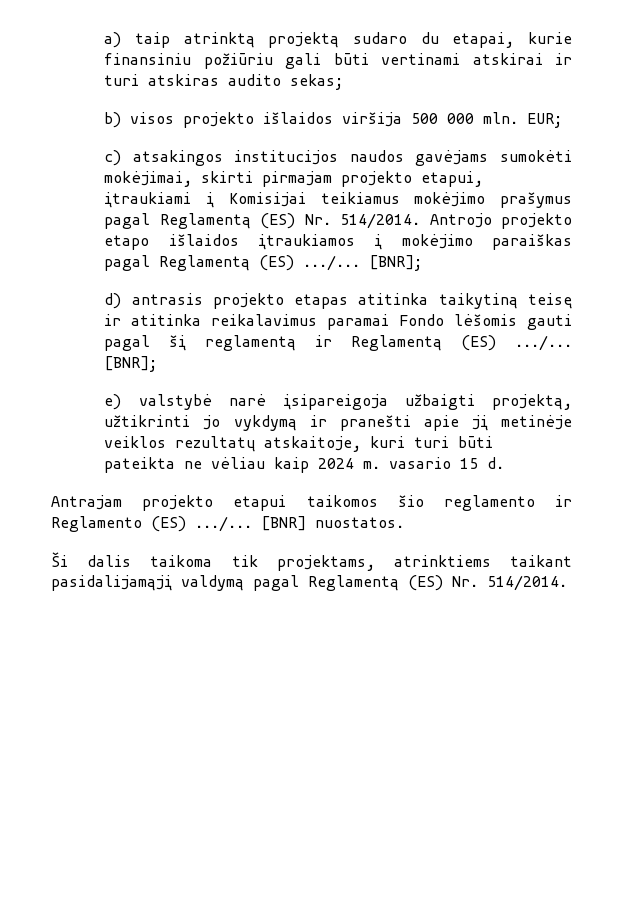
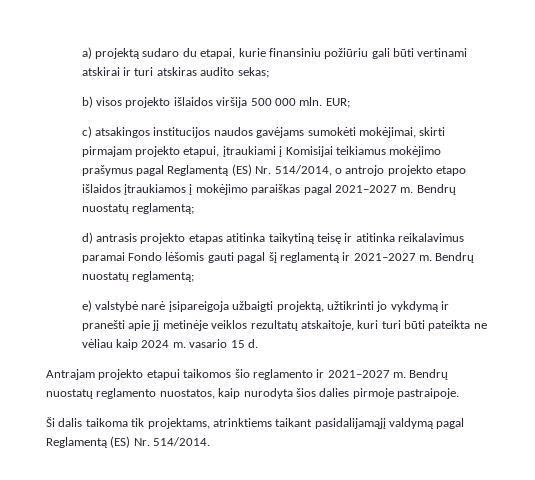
- a) taip atrinktą projektą sudaro du etapai, kurie finansiniu požiūriu gali būti vertinami atskirai ir turi atskiras audito sekas;
+ a) projektą sudaro du etapai, kurie finansiniu požiūriu gali būti vertinami atskirai ir turi atskiras audito sekas;
- c) atsakingos institucijos naudos gavėjams sumokėti mokėjimai, skirti pirmajam projekto etapui, įtraukiami į Komisijai teikiamus mokėjimo prašymus pagal Reglamentą (ES) Nr. 514/2014. Antrojo projekto etapo išlaidos įtraukiamos į mokėjimo paraiškas pagal Reglamentą (ES) .../... [BNR];
+ c) atsakingos institucijos naudos gavėjams sumokėti mokėjimai, skirti pirmajam projekto etapui, įtraukiami į Komisijai teikiamus mokėjimo prašymus pagal Reglamentą (ES) Nr. 514/2014, o antrojo projekto etapo išlaidos įtraukiamos į mokėjimo paraiškas pagal 2021–2027 m. Bendrų nuostatų reglamentą;
- d) antrasis projekto etapas atitinka taikytiną teisę ir atitinka reikalavimus paramai Fondo lėšomis gauti pagal šį reglamentą ir Reglamentą (ES) .../... [BNR];
+ d) antrasis projekto etapas atitinka taikytiną teisę ir atitinka reikalavimus paramai Fondo lėšomis gauti pagal šį reglamentą ir 2021–2027 m. Bendrų nuostatų reglamentą;
- Antrajam projekto etapui taikomos šio reglamento ir Reglamento (ES) .../... [BNR] nuostatos.
+ Antrajam projekto etapui taikomos šio reglamento ir 2021–2027 m. Bendrų nuostatų reglamento nuostatos, kaip nurodyta šios dalies pirmoje pastraipoje.

